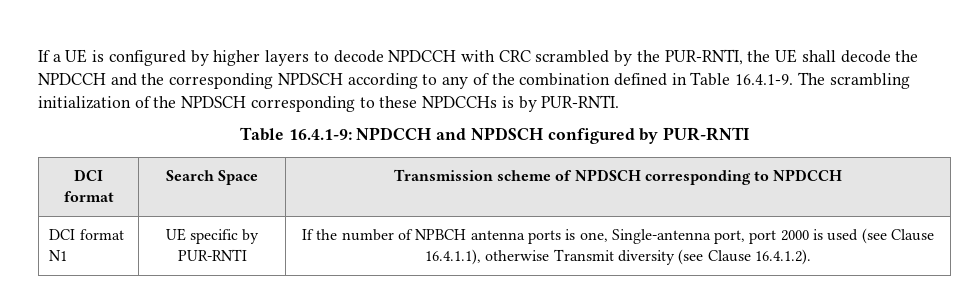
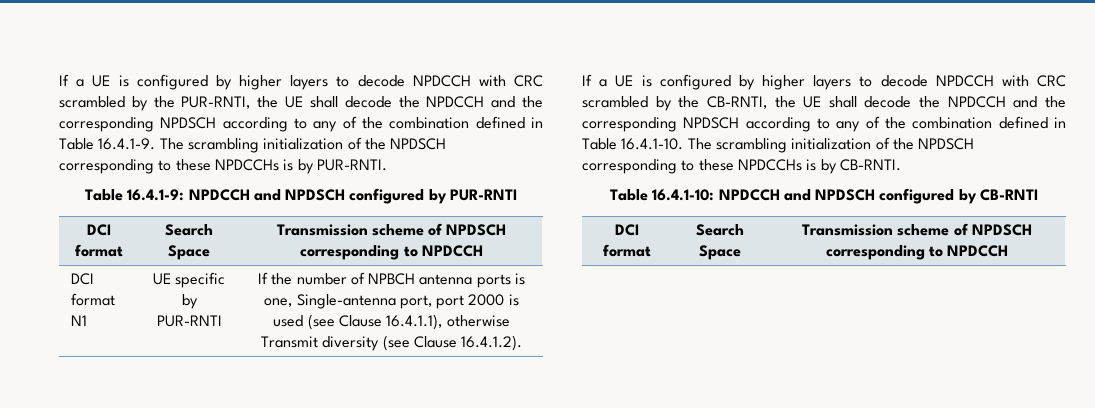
+ If a UE is configured by higher layers to decode NPDCCH with CRC scrambled by the CB-RNTI, the UE shall decode the NPDCCH and the corresponding NPDSCH according to any of the combination defined in Table 16.4.1-10. The scrambling initialization of the NPDSCH corresponding to these NPDCCHs is by CB-RNTI.
+ Table 16.4.1-10: NPDCCH and NPDSCH configured by CB-RNTI
+ DCI format | Search Space | Transmission scheme of NPDSCH corresponding to NPDCCH

